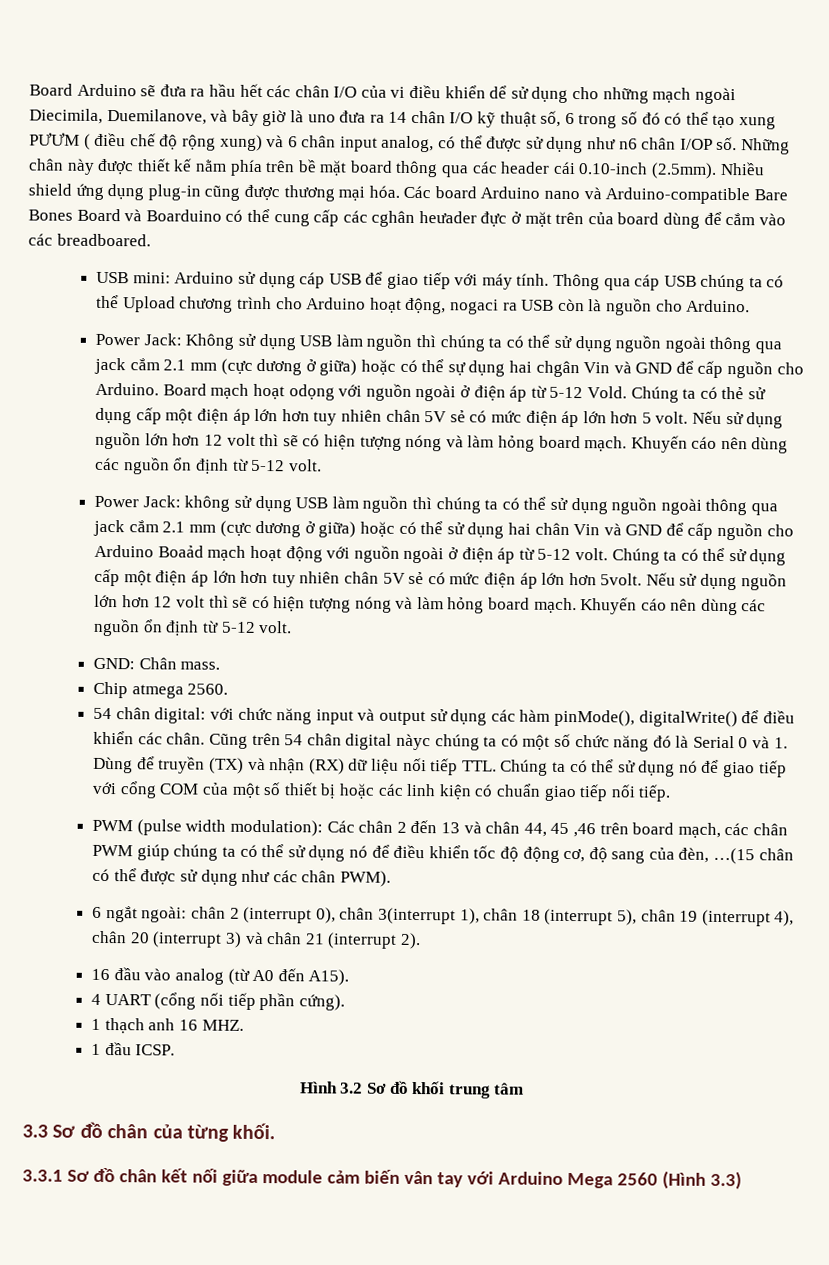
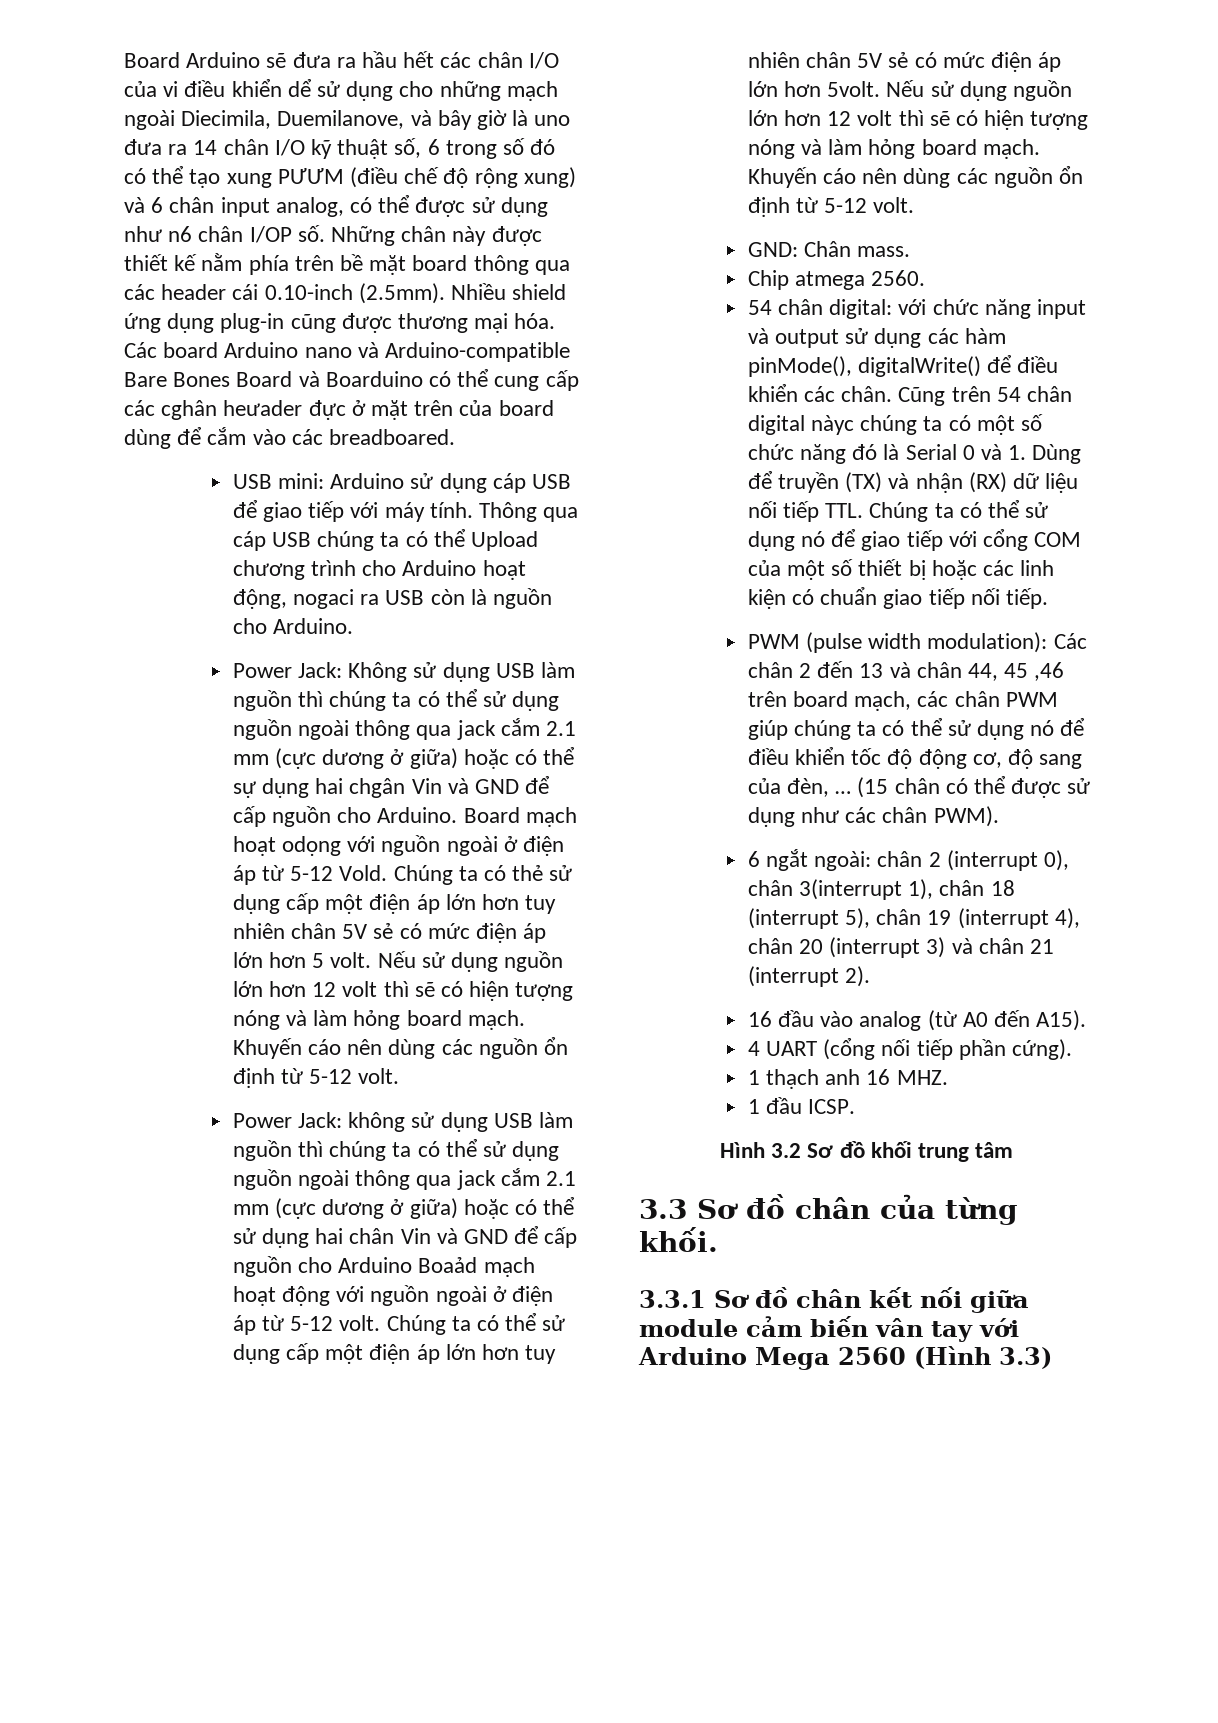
- Board Arduino sẽ đưa ra hầu hết các chân I/O của vi điều khiển dể sử dụng cho những mạch ngoài Diecimila, Duemilanove, và bây giờ là uno đưa ra 14 chân I/O kỹ thuật số, 6 trong số đó có thể tạo xung PƯƯM ( điều chế độ rộng xung) và 6 chân input analog, có thể được sử dụng như n6 chân I/OP số.
+ Board Arduino sẽ đưa ra hầu hết các chân I/O của vi điều khiển dể sử dụng cho những mạch ngoài Diecimila, Duemilanove, và bây giờ là uno đưa ra 14 chân I/O kỹ thuật số, 6 trong số đó có thể tạo xung PƯƯM (điều chế độ rộng xung) và 6 chân input analog, có thể được sử dụng như n6 chân I/OP số.
- PWM (pulse width modulation): Các chân 2 đến 13 và chân 44, 45 ,46 trên board mạch, các chân PWM giúp chúng ta có thể sử dụng nó để điều khiển tốc độ động cơ, độ sang của đèn, …(15 chân có thể được sử dụng như các chân PWM).
+ PWM (pulse width modulation): Các chân 2 đến 13 và chân 44, 45 ,46 trên board mạch, các chân PWM giúp chúng ta có thể sử dụng nó để điều khiển tốc độ động cơ, độ sang của đèn, … (15 chân có thể được sử dụng như các chân PWM).

